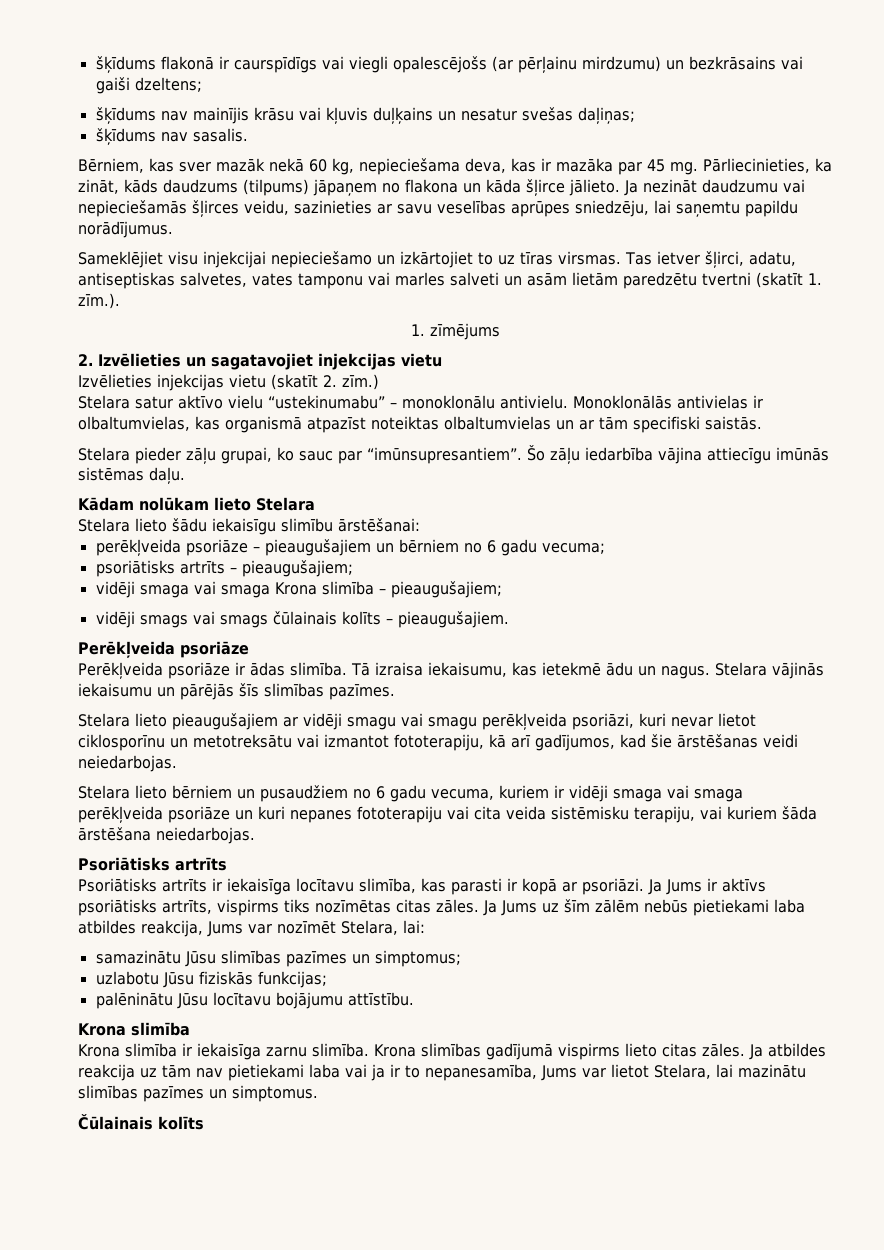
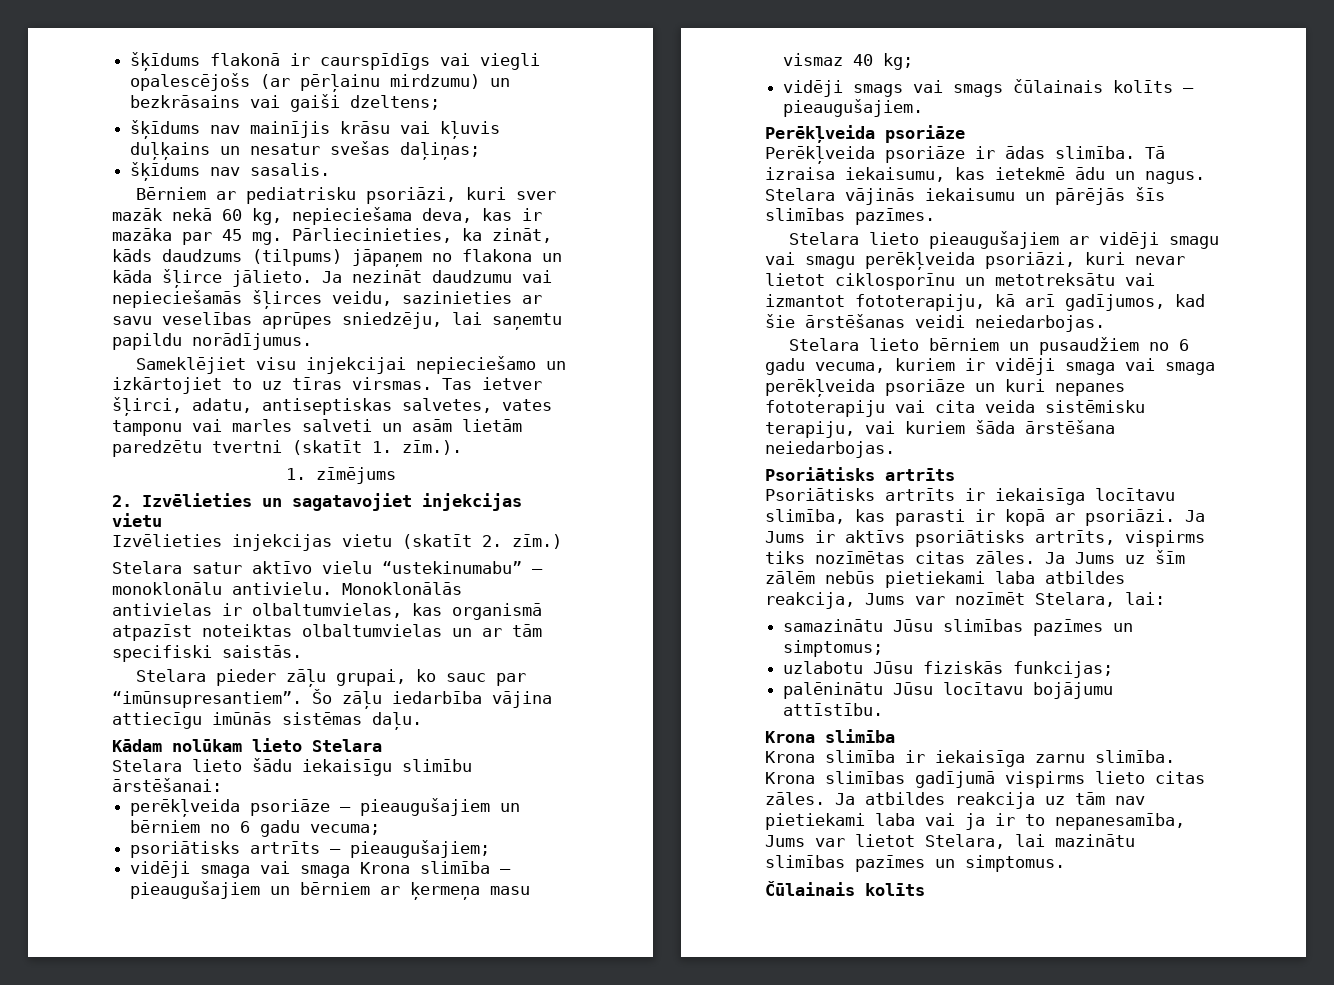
- Bērniem, kas sver mazāk nekā 60 kg, nepieciešama deva, kas ir mazāka par 45 mg.
+ Bērniem ar pediatrisku psoriāzi, kuri sver mazāk nekā 60 kg, nepieciešama deva, kas ir mazāka par 45 mg.
- vidēji smaga vai smaga Krona slimība – pieaugušajiem;
+ vidēji smaga vai smaga Krona slimība – pieaugušajiem un bērniem ar ķermeņa masu vismaz 40 kg;

